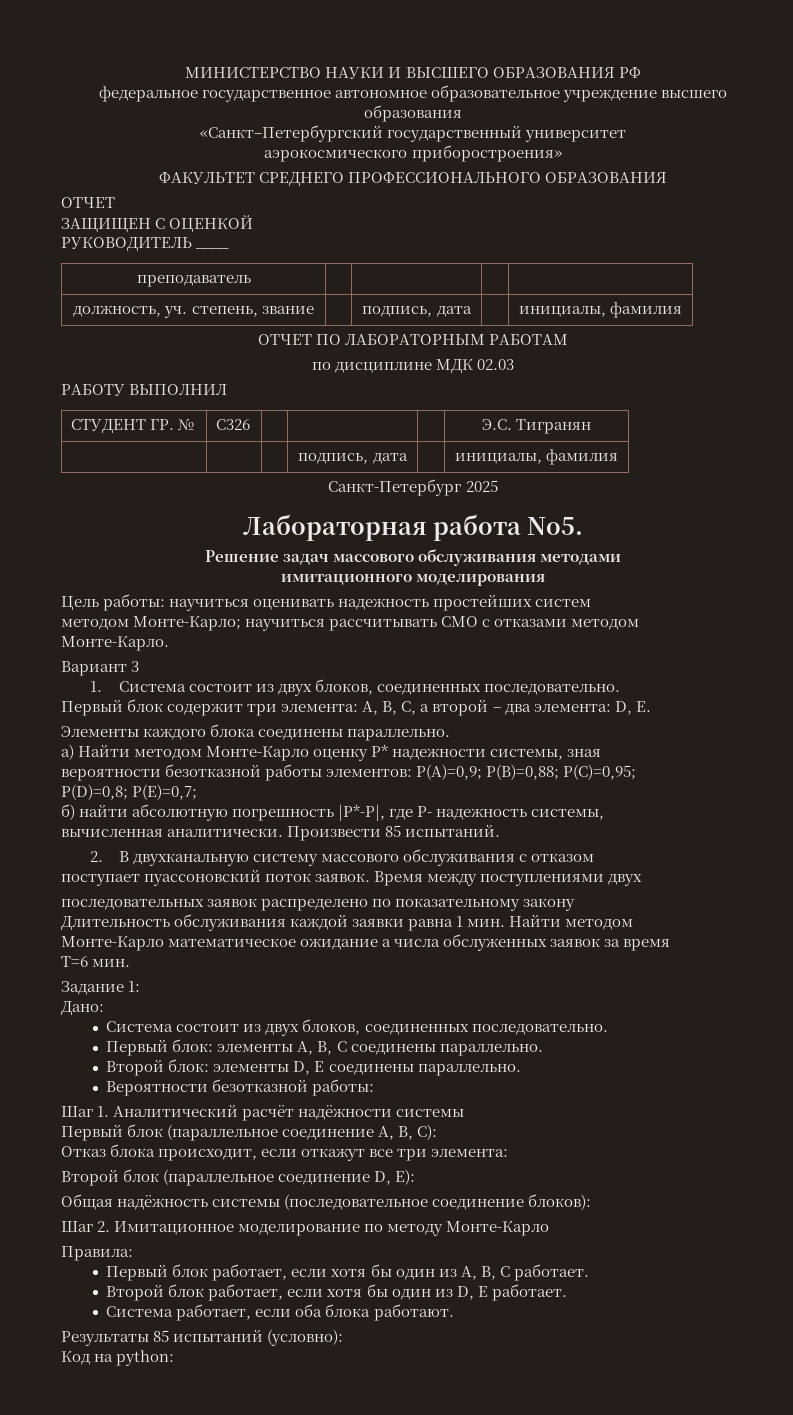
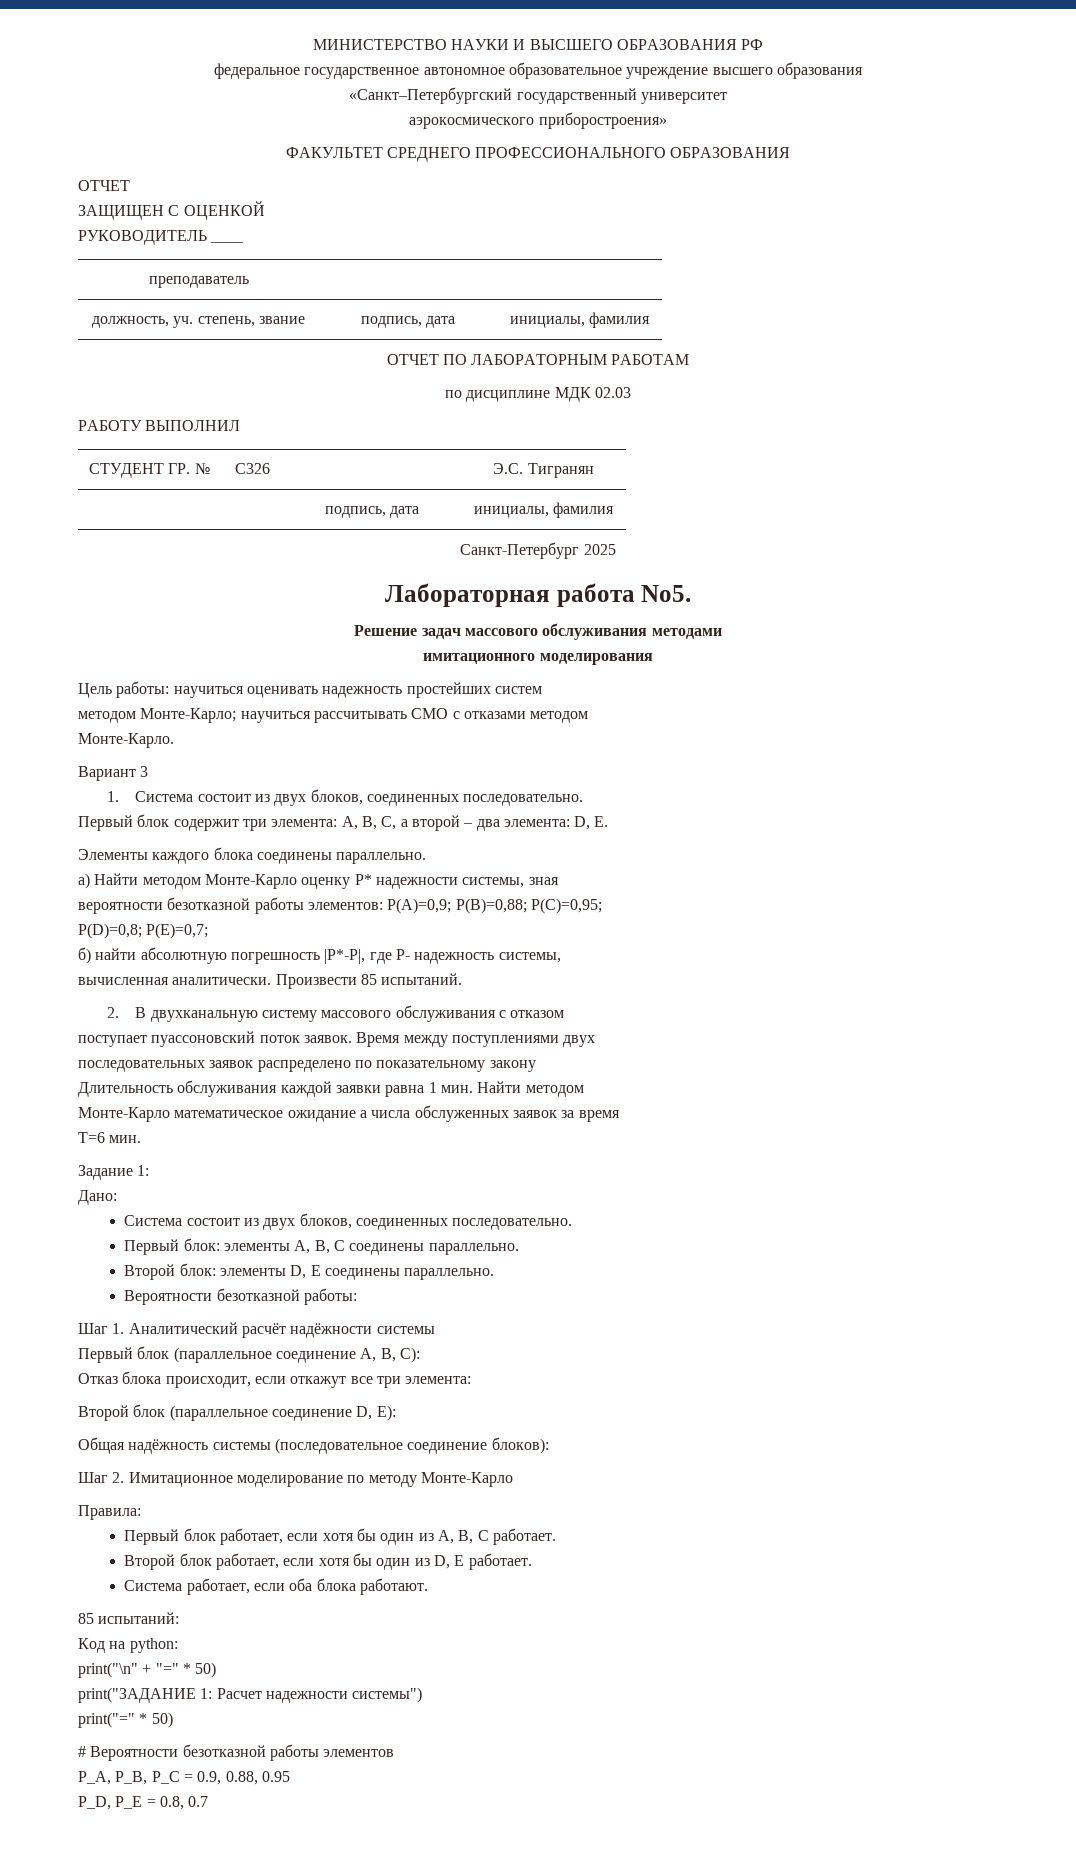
- Результаты 85 испытаний (условно):
+ 85 испытаний:
+ print("\n" + "=" * 50)
+ print("ЗАДАНИЕ 1: Расчет надежности системы")
+ print("=" * 50)
+ # Вероятности безотказной работы элементов
+ P_A, P_B, P_C = 0.9, 0.88, 0.95
+ P_D, P_E = 0.8, 0.7

